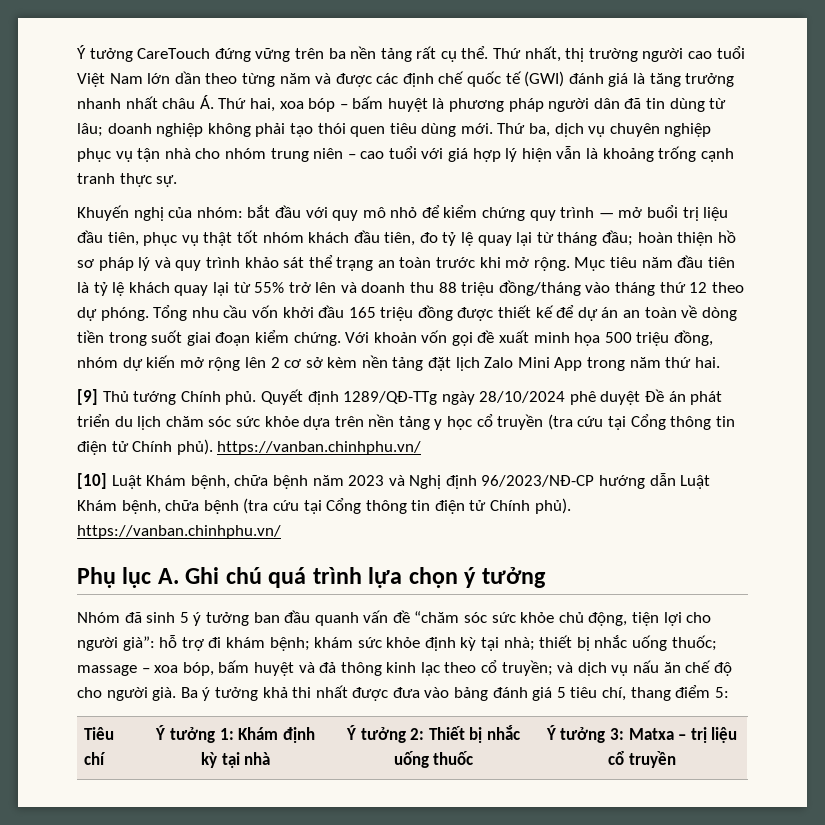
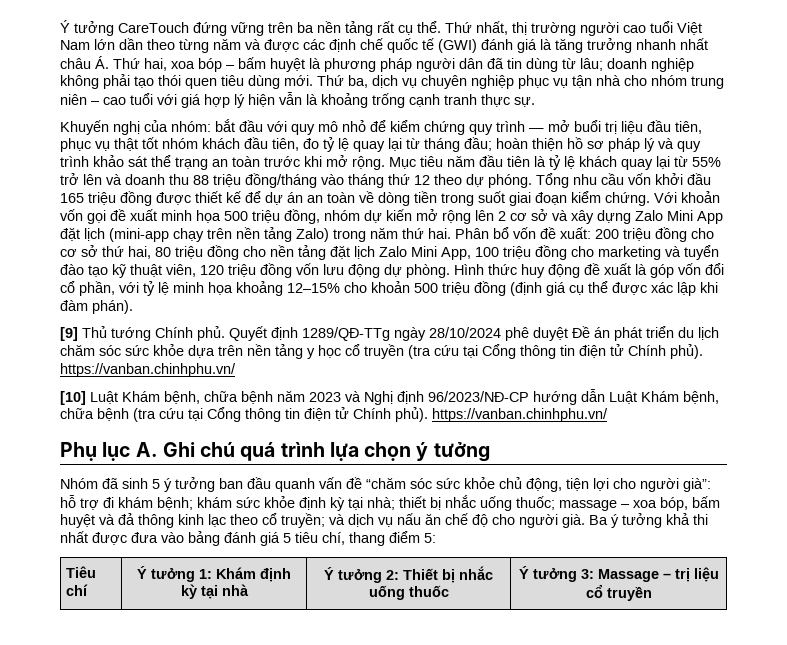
- Với khoản vốn gọi đề xuất minh họa 500 triệu đồng, nhóm dự kiến mở rộng lên 2 cơ sở kèm nền tảng đặt lịch Zalo Mini App trong năm thứ hai.
+ Với khoản vốn gọi đề xuất minh họa 500 triệu đồng, nhóm dự kiến mở rộng lên 2 cơ sở và xây dựng Zalo Mini App đặt lịch (mini-app chạy trên nền tảng Zalo) trong năm thứ hai. Phân bổ vốn đề xuất: 200 triệu đồng cho cơ sở thứ hai, 80 triệu đồng cho nền tảng đặt lịch Zalo Mini App, 100 triệu đồng cho marketing và tuyển đào tạo kỹ thuật viên, 120 triệu đồng vốn lưu động dự phòng. Hình thức huy động đề xuất là góp vốn đổi cổ phần, với tỷ lệ minh họa khoảng 12–15% cho khoản 500 triệu đồng (định giá cụ thể được xác lập khi đàm phán).
- Tiêu chí | Ý tưởng 1: Khám định kỳ tại nhà | Ý tưởng 2: Thiết bị nhắc uống thuốc | Ý tưởng 3: Matxa – trị liệu cổ truyền
+ Tiêu chí | Ý tưởng 1: Khám định kỳ tại nhà | Ý tưởng 2: Thiết bị nhắc uống thuốc | Ý tưởng 3: Massage – trị liệu cổ truyền

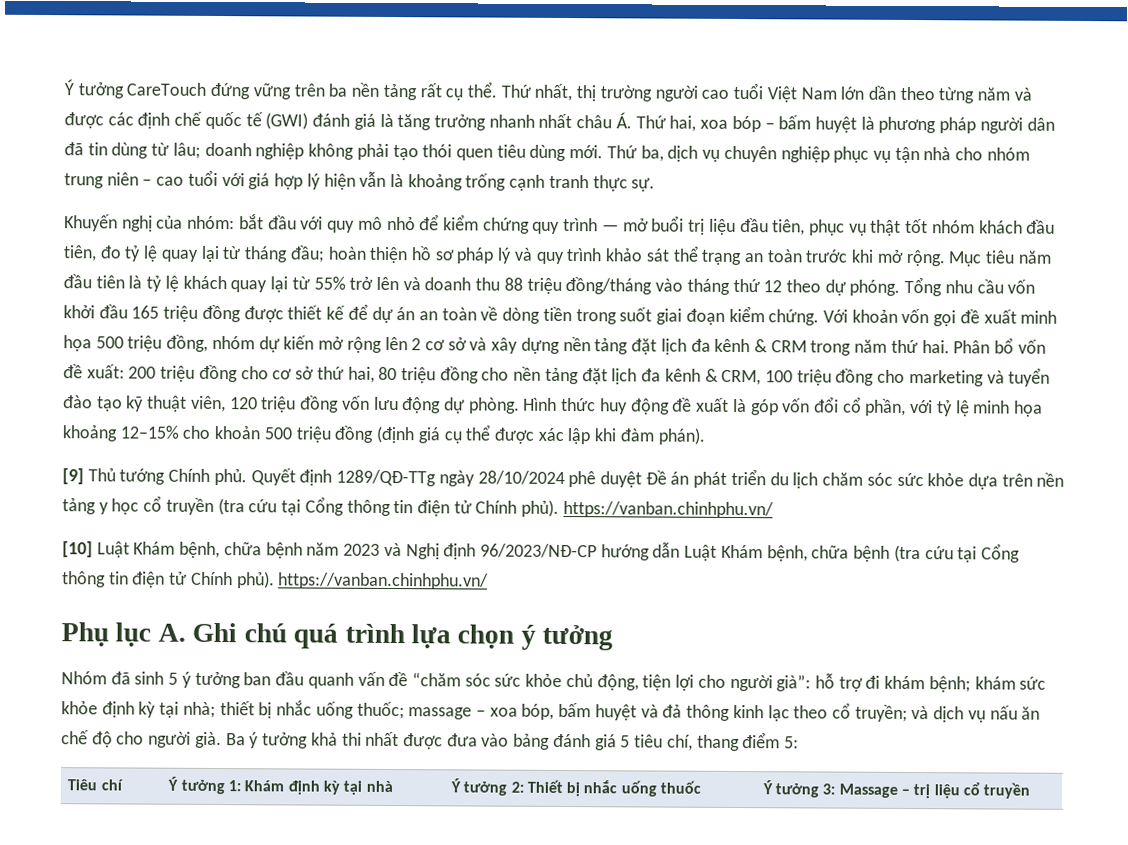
- Với khoản vốn gọi đề xuất minh họa 500 triệu đồng, nhóm dự kiến mở rộng lên 2 cơ sở và xây dựng Zalo Mini App đặt lịch (mini-app chạy trên nền tảng Zalo) trong năm thứ hai.
+ Với khoản vốn gọi đề xuất minh họa 500 triệu đồng, nhóm dự kiến mở rộng lên 2 cơ sở và xây dựng nền tảng đặt lịch đa kênh & CRM trong năm thứ hai.
- Phân bổ vốn đề xuất: 200 triệu đồng cho cơ sở thứ hai, 80 triệu đồng cho nền tảng đặt lịch Zalo Mini App, 100 triệu đồng cho marketing và tuyển đào tạo kỹ thuật viên, 120 triệu đồng vốn lưu động dự phòng.
+ Phân bổ vốn đề xuất: 200 triệu đồng cho cơ sở thứ hai, 80 triệu đồng cho nền tảng đặt lịch đa kênh & CRM, 100 triệu đồng cho marketing và tuyển đào tạo kỹ thuật viên, 120 triệu đồng vốn lưu động dự phòng.

